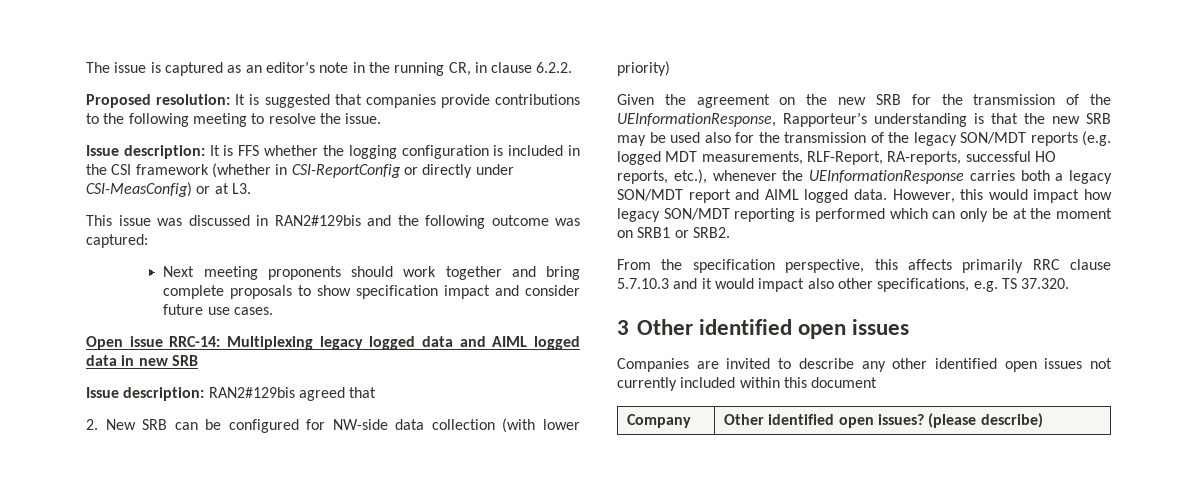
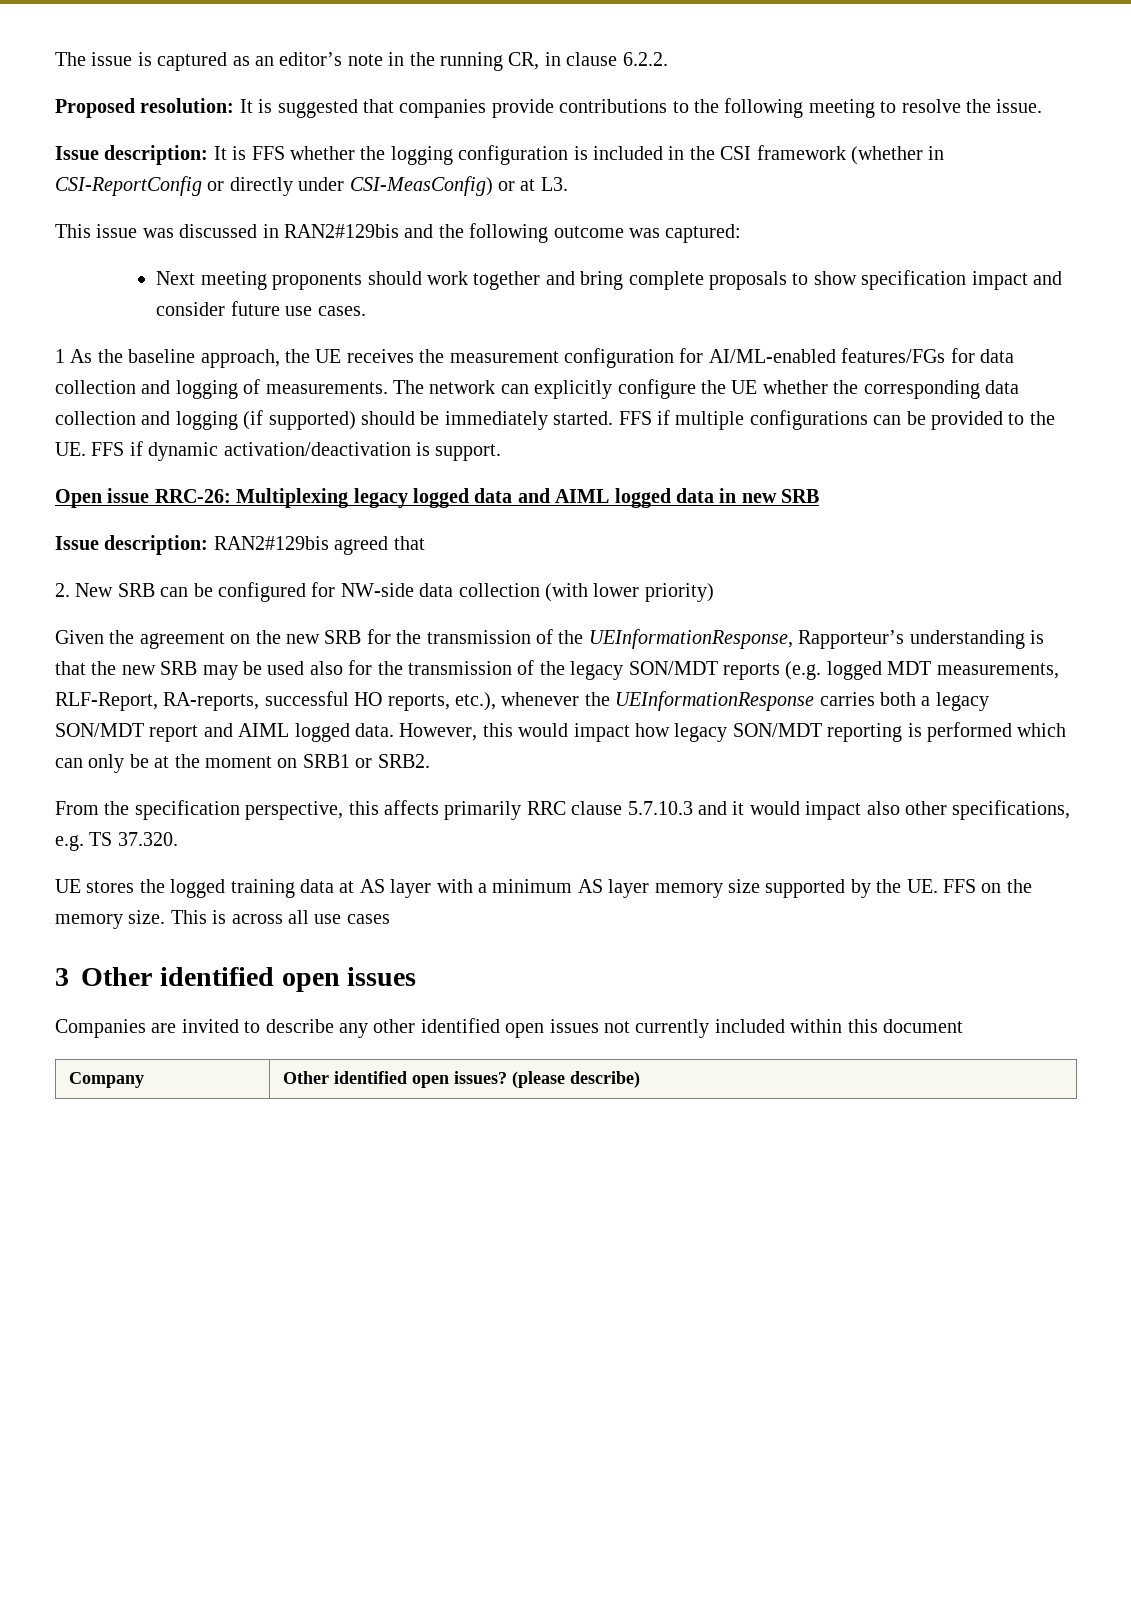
+ 1 As the baseline approach, the UE receives the measurement configuration for AI/ML-enabled features/FGs for data collection and logging of measurements. The network can explicitly configure the UE whether the corresponding data collection and logging (if supported) should be immediately started. FFS if multiple configurations can be provided to the UE. FFS if dynamic activation/deactivation is support.
- Open issue RRC-14: Multiplexing legacy logged data and AIML logged data in new SRB
+ Open issue RRC-26: Multiplexing legacy logged data and AIML logged data in new SRB
+ UE stores the logged training data at AS layer with a minimum AS layer memory size supported by the UE. FFS on the memory size. This is across all use cases

